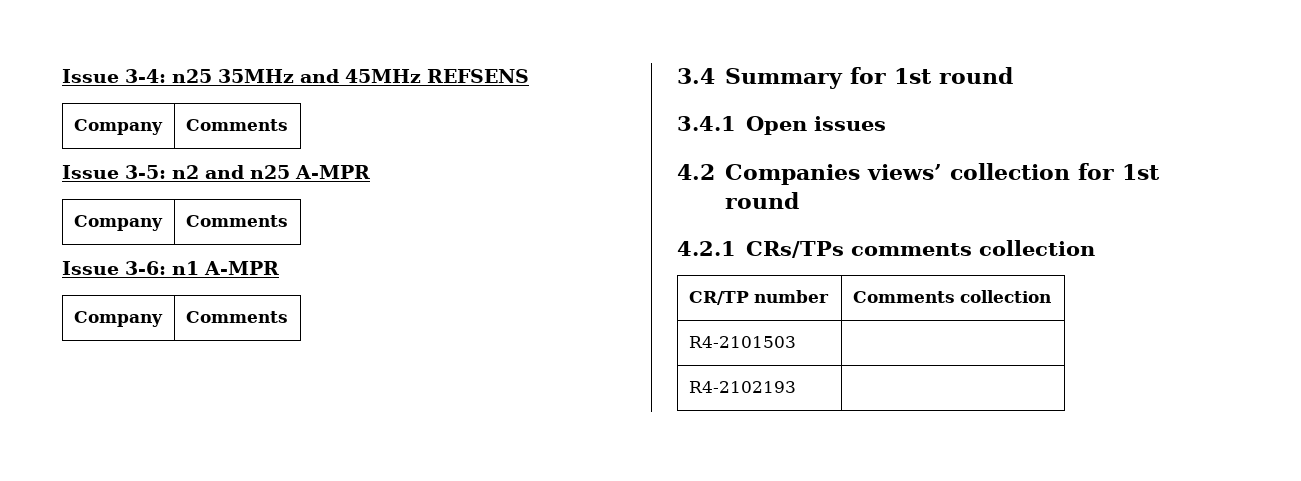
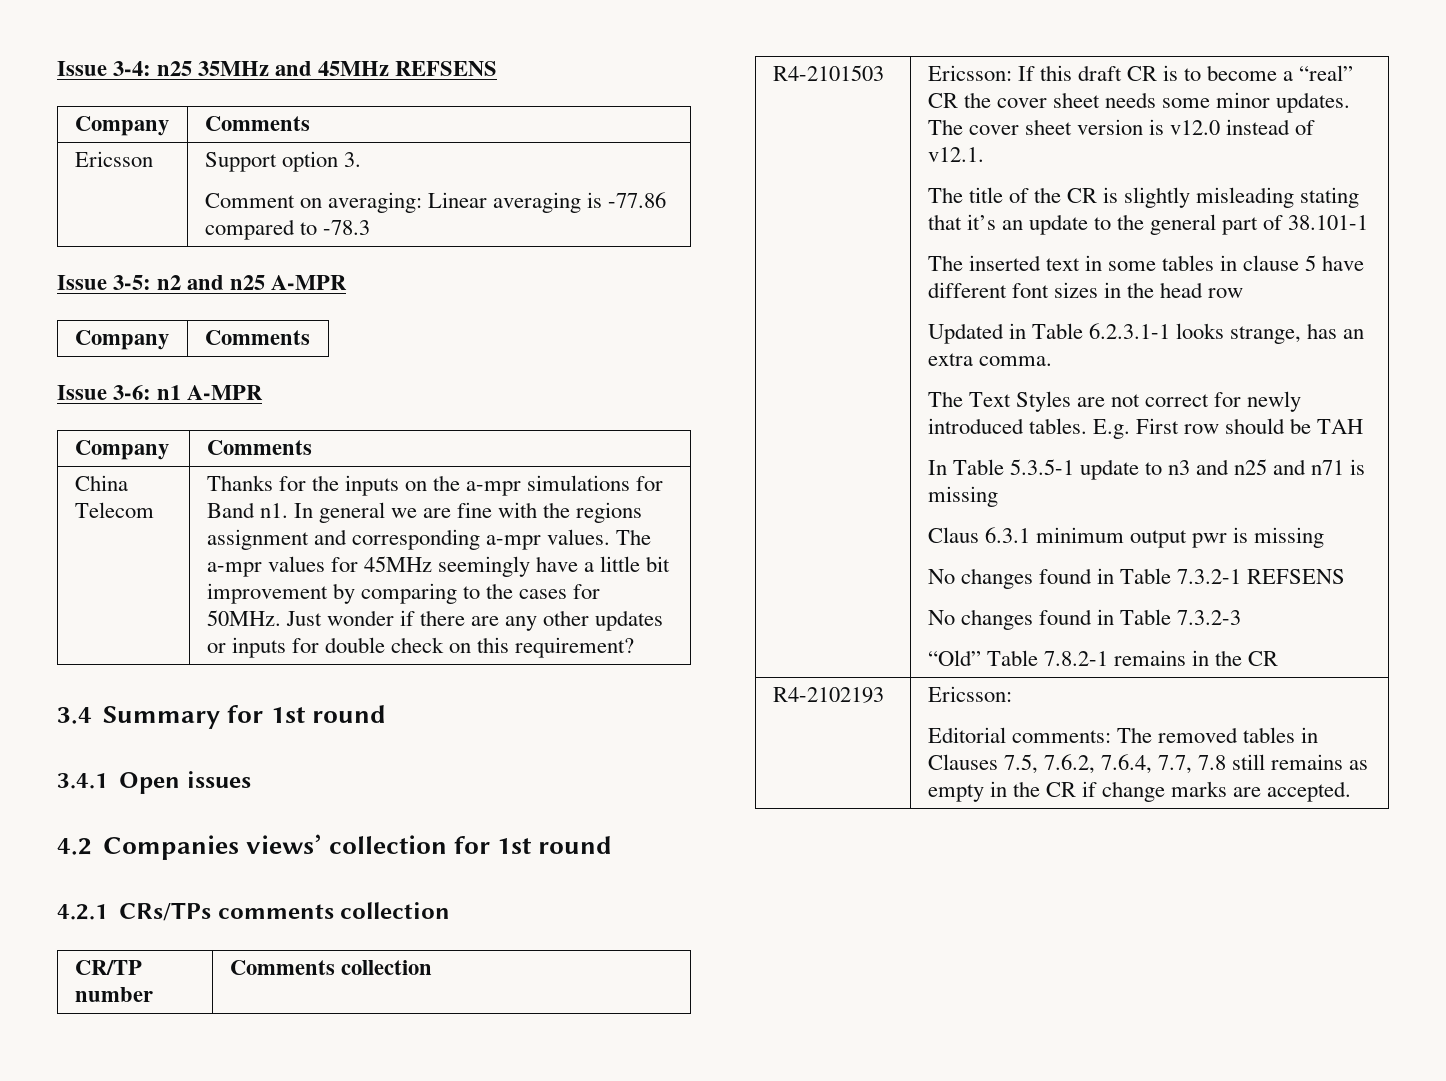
+ Ericsson | Support option 3.
+ Comment on averaging: Linear averaging is -77.86 compared to -78.3
+ China Telecom | Thanks for the inputs on the a-mpr simulations for Band n1. In general we are fine with the regions assignment and corresponding a-mpr values. The a-mpr values for 45MHz seemingly have a little bit improvement by comparing to the cases for 50MHz. Just wonder if there are any other updates or inputs for double check on this requirement?
- R4-2102193 |
+ Ericsson: If this draft CR is to become a “real” CR the cover sheet needs some minor updates. The cover sheet version is v12.0 instead of v12.1.
+ The title of the CR is slightly misleading stating that it’s an update to the general part of 38.101-1
+ The inserted text in some tables in clause 5 have different font sizes in the head row
+ Updated in Table 6.2.3.1-1 looks strange, has an extra comma.
+ The Text Styles are not correct for newly introduced tables. E.g. First row should be TAH
+ In Table 5.3.5-1 update to n3 and n25 and n71 is missing
+ Claus 6.3.1 minimum output pwr is missing
+ No changes found in Table 7.3.2-1 REFSENS
+ No changes found in Table 7.3.2-3
+ “Old” Table 7.8.2-1 remains in the CR
+ R4-2102193 | Ericsson:
+ Editorial comments: The removed tables in Clauses 7.5, 7.6.2, 7.6.4, 7.7, 7.8 still remains as empty in the CR if change marks are accepted.

